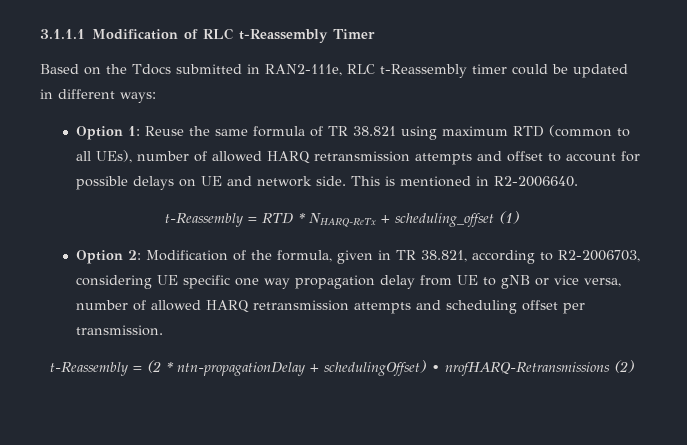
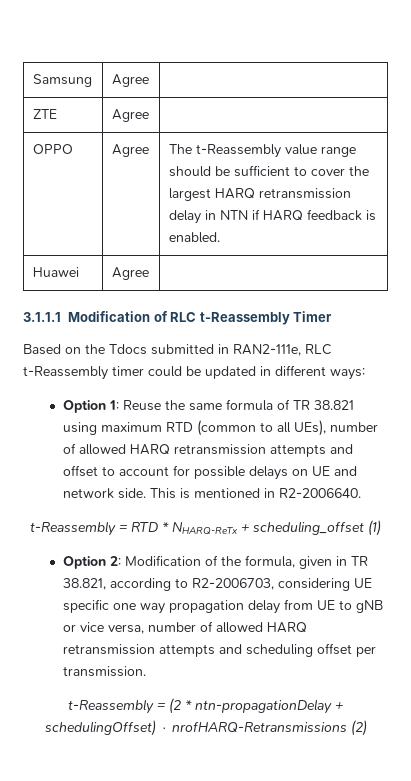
+ Samsung | Agree |
+ ZTE | Agree |
+ OPPO | Agree | The t-Reassembly value range should be sufficient to cover the largest HARQ retransmission delay in NTN if HARQ feedback is enabled.
+ Huawei | Agree |

